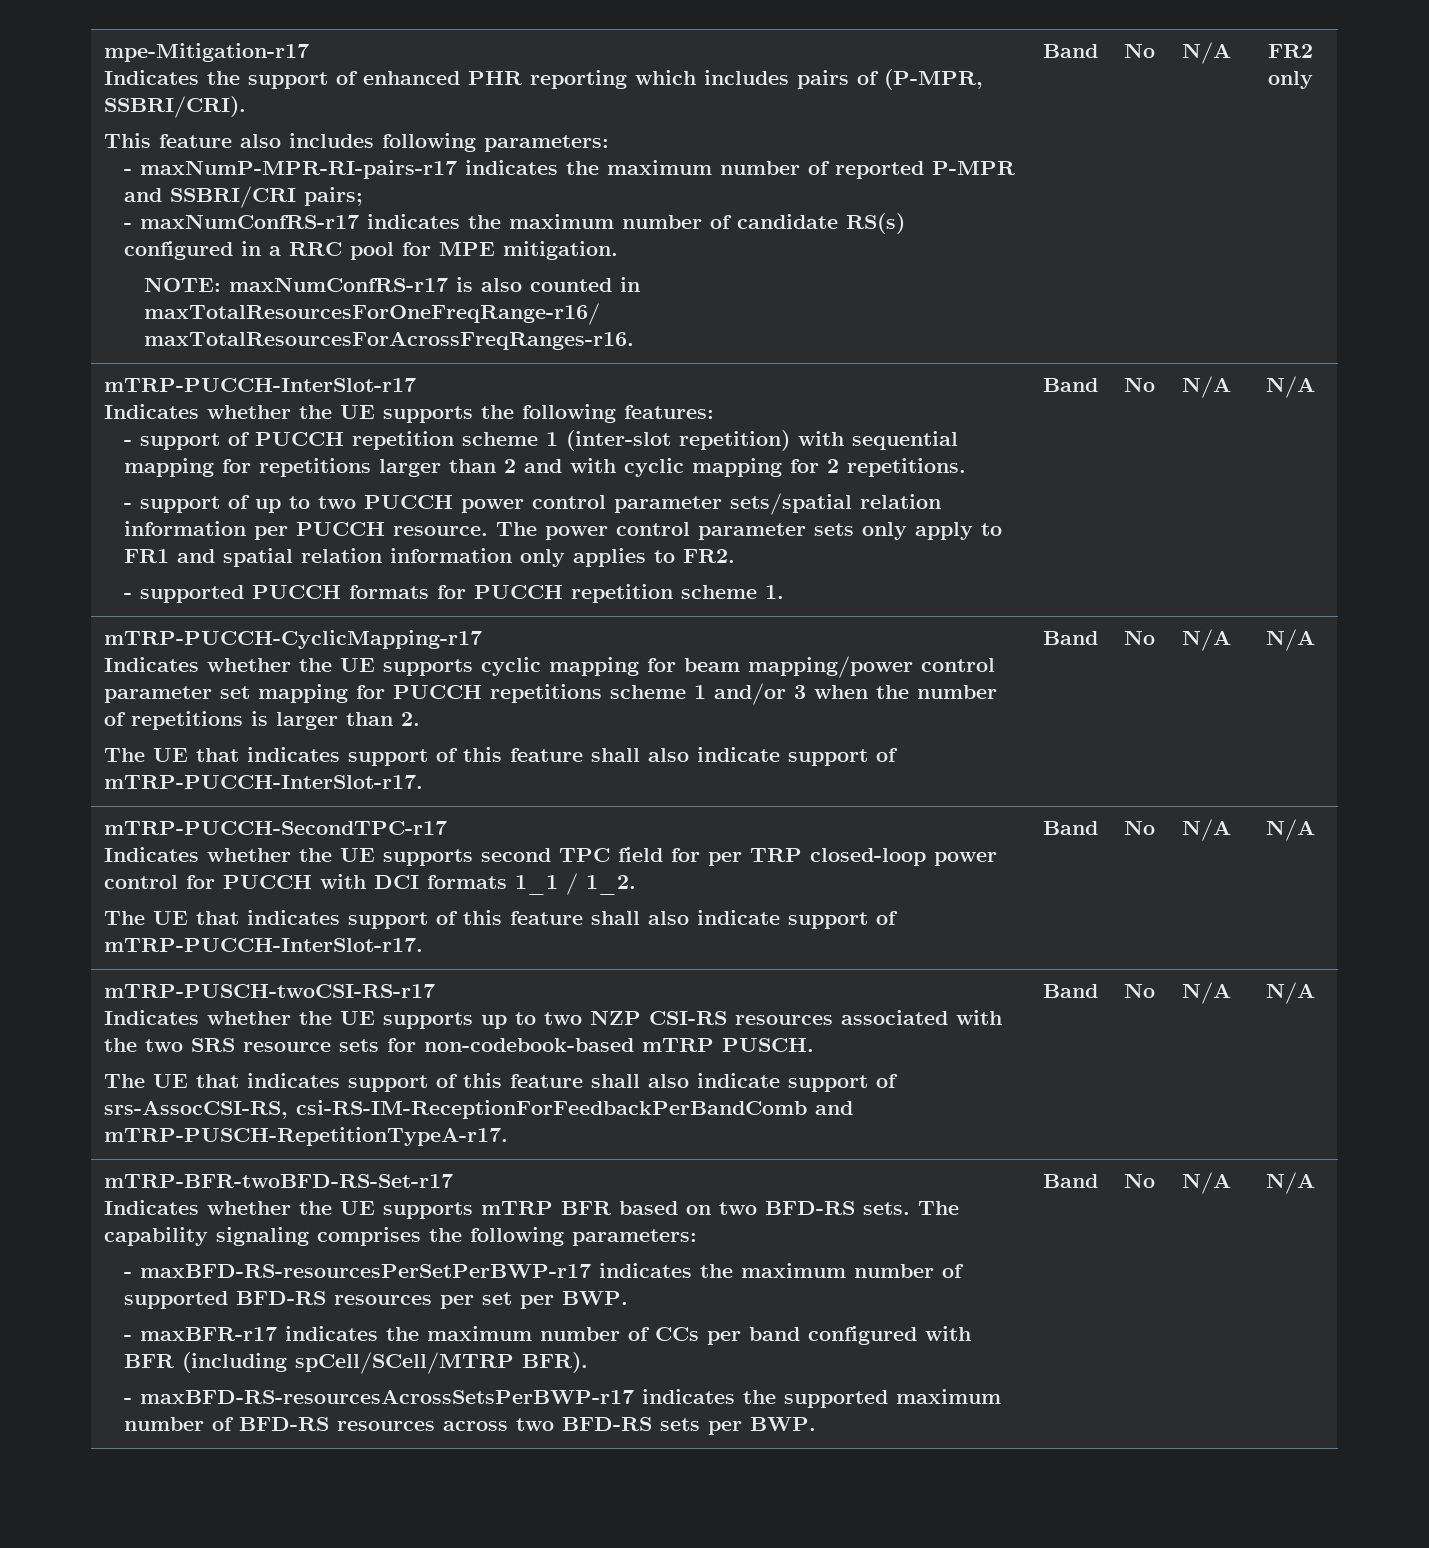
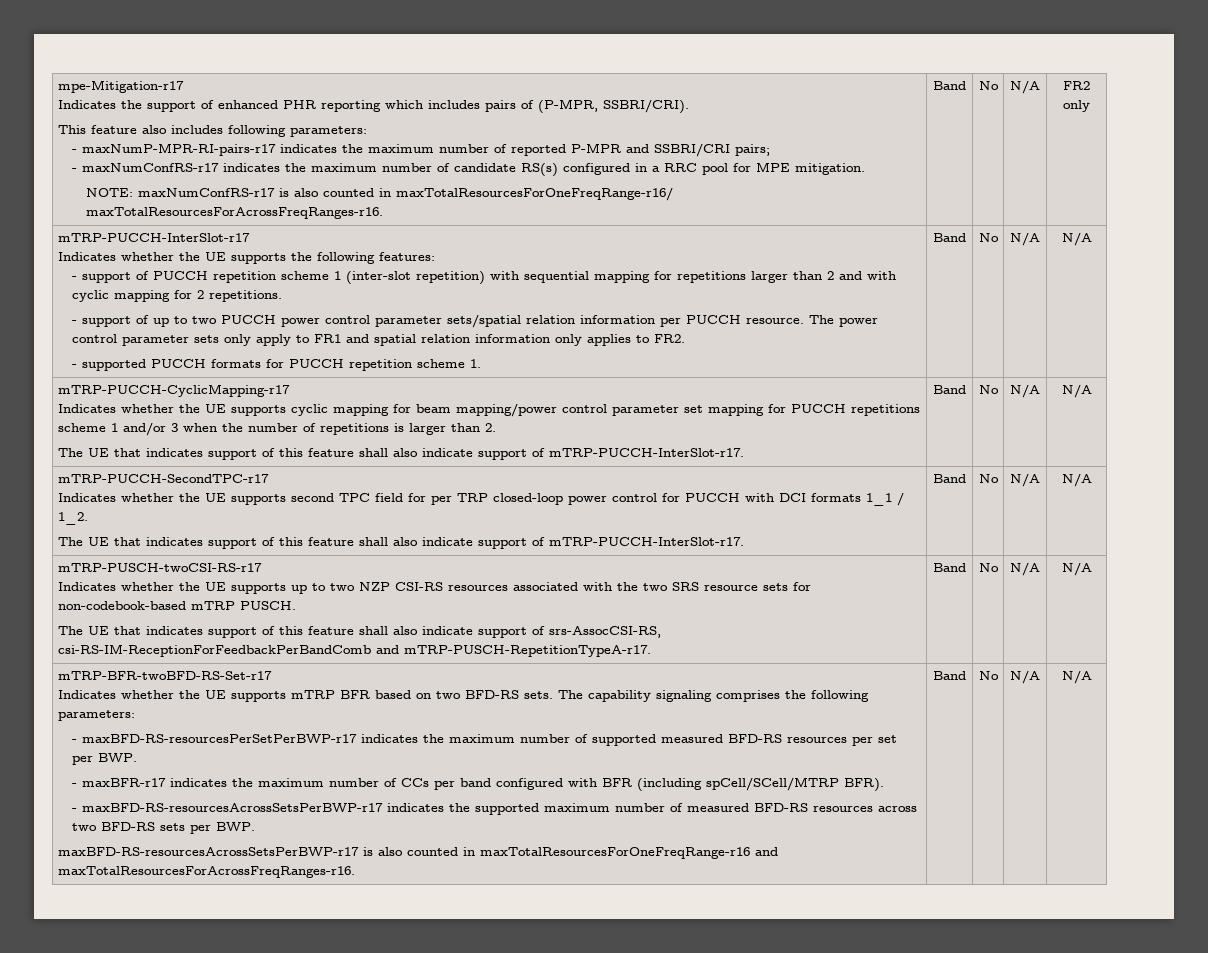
- - maxBFD-RS-resourcesPerSetPerBWP-r17 indicates the maximum number of supported BFD-RS resources per set per BWP.
+ - maxBFD-RS-resourcesPerSetPerBWP-r17 indicates the maximum number of supported measured BFD-RS resources per set per BWP.
- - maxBFD-RS-resourcesAcrossSetsPerBWP-r17 indicates the supported maximum number of BFD-RS resources across two BFD-RS sets per BWP.
+ - maxBFD-RS-resourcesAcrossSetsPerBWP-r17 indicates the supported maximum number of measured BFD-RS resources across two BFD-RS sets per BWP.
+ maxBFD-RS-resourcesAcrossSetsPerBWP-r17 is also counted in maxTotalResourcesForOneFreqRange-r16 and maxTotalResourcesForAcrossFreqRanges-r16.

